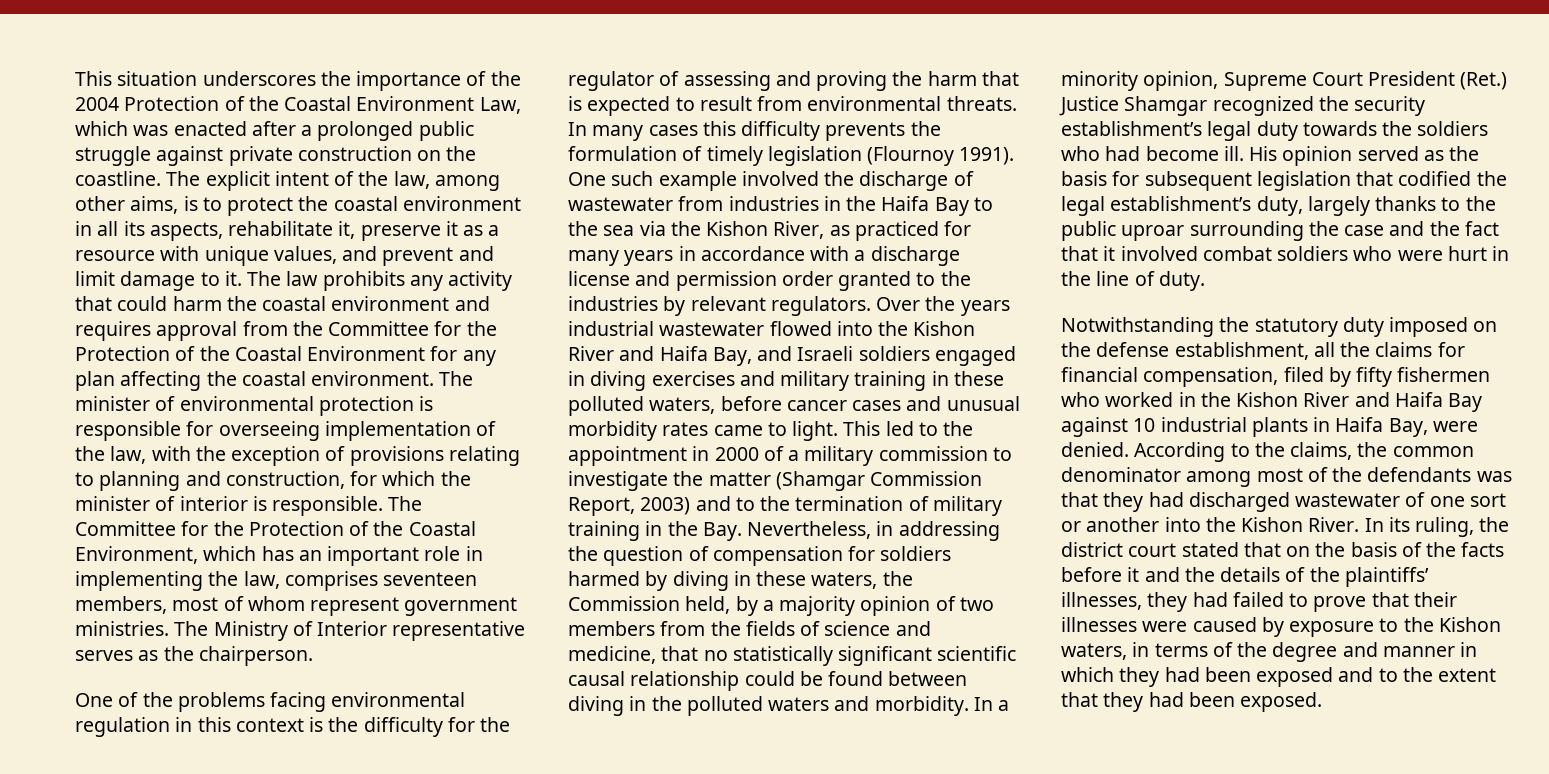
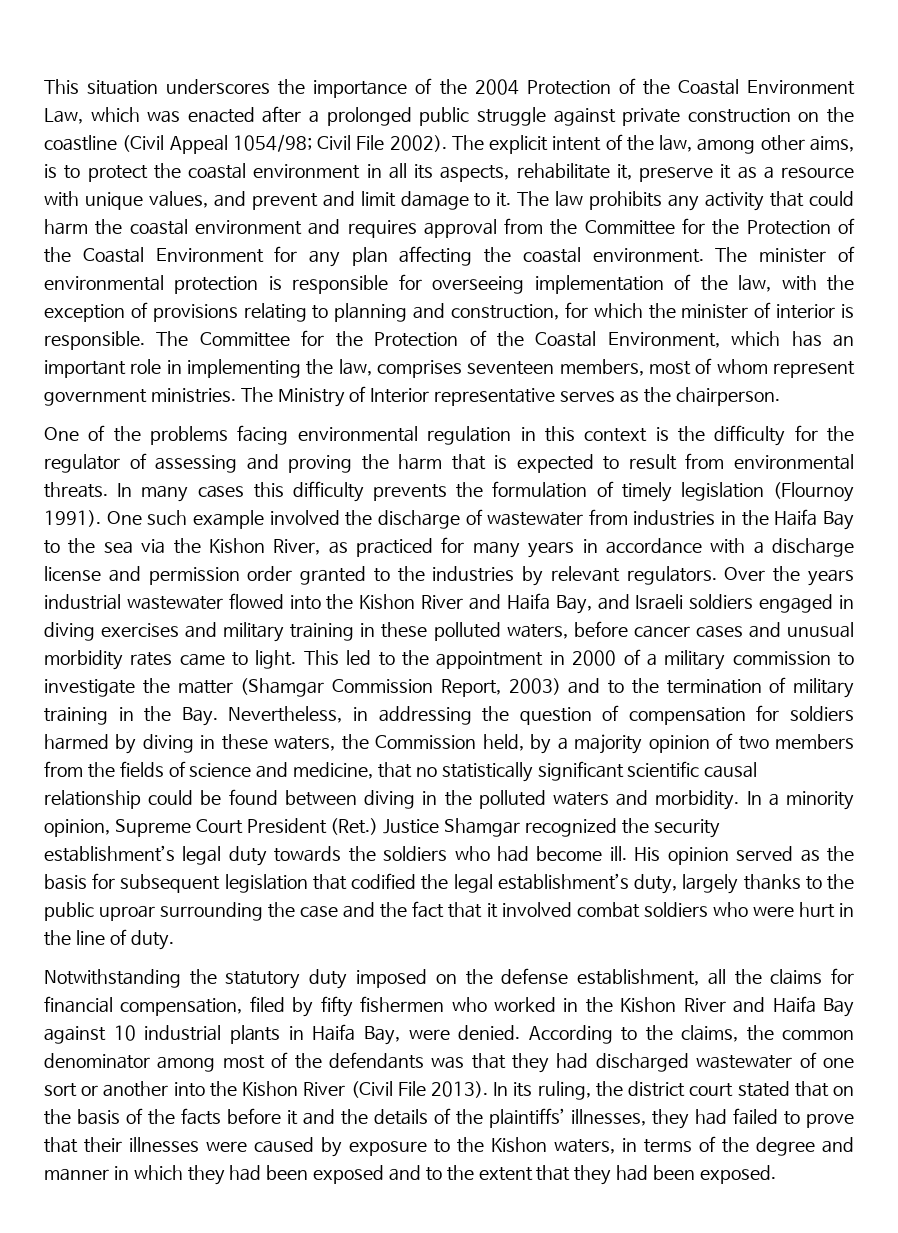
- This situation underscores the importance of the 2004 Protection of the Coastal Environment Law, which was enacted after a prolonged public struggle against private construction on the coastline.
+ This situation underscores the importance of the 2004 Protection of the Coastal Environment Law, which was enacted after a prolonged public struggle against private construction on the coastline (Civil Appeal 1054/98; Civil File 2002).
- According to the claims, the common denominator among most of the defendants was that they had discharged wastewater of one sort or another into the Kishon River.
+ According to the claims, the common denominator among most of the defendants was that they had discharged wastewater of one sort or another into the Kishon River (Civil File 2013).

